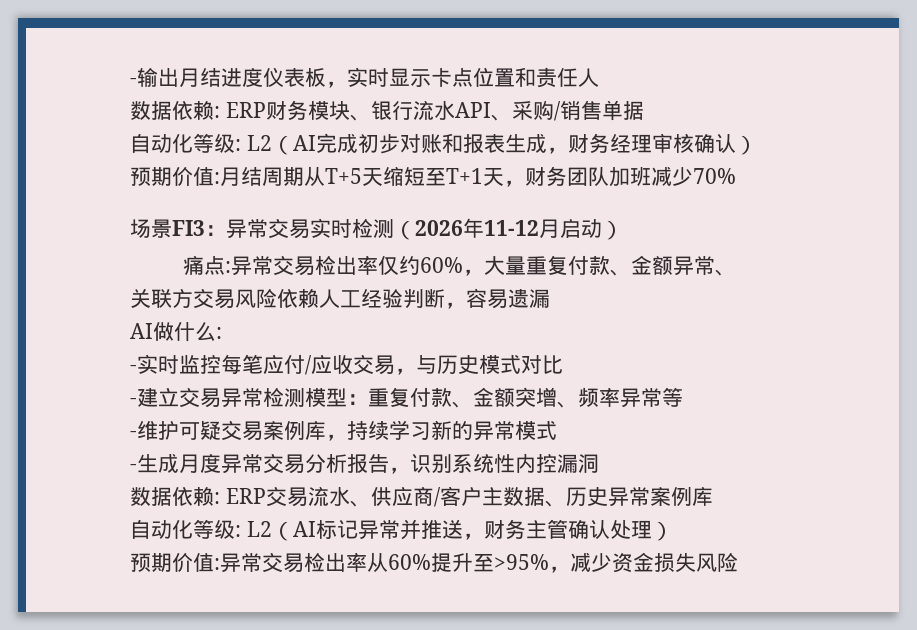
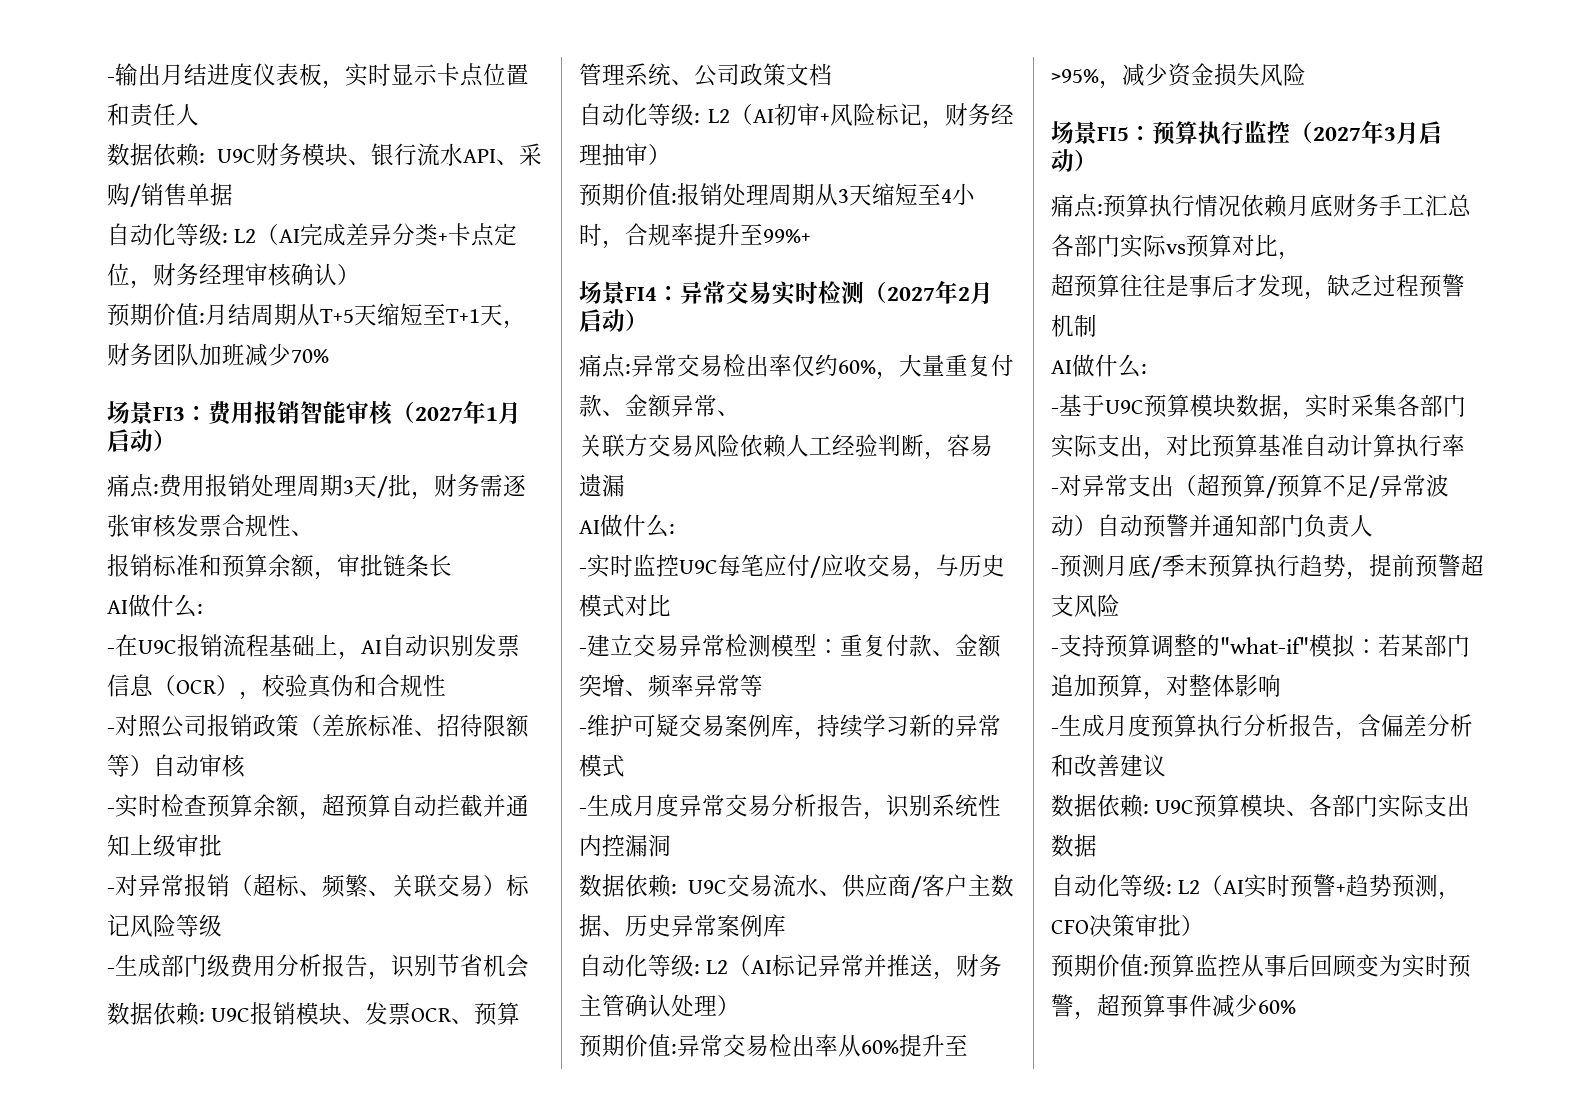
- 数据依赖: ERP财务模块、银行流水API、采购/销售单据
+ 数据依赖: U9C财务模块、银行流水API、采购/销售单据
- 自动化等级: L2（AI完成初步对账和报表生成，财务经理审核确认）
+ 自动化等级: L2（AI完成差异分类+卡点定位，财务经理审核确认）
- 场景FI3：异常交易实时检测（2026年11-12月启动）
+ 场景FI3：费用报销智能审核（2027年1月启动）
+ 痛点:费用报销处理周期3天/批，财务需逐张审核发票合规性、
+ 报销标准和预算余额，审批链条长
+ AI做什么:
+ -在U9C报销流程基础上，AI自动识别发票信息（OCR），校验真伪和合规性
+ -对照公司报销政策（差旅标准、招待限额等）自动审核
+ -实时检查预算余额，超预算自动拦截并通知上级审批
+ -对异常报销（超标、频繁、关联交易）标记风险等级
+ -生成部门级费用分析报告，识别节省机会
+ 数据依赖: U9C报销模块、发票OCR、预算管理系统、公司政策文档
+ 自动化等级: L2（AI初审+风险标记，财务经理抽审）
+ 预期价值:报销处理周期从3天缩短至4小时，合规率提升至99%+
+ 场景FI4：异常交易实时检测（2027年2月启动）
- -实时监控每笔应付/应收交易，与历史模式对比
+ -实时监控U9C每笔应付/应收交易，与历史模式对比
- 数据依赖: ERP交易流水、供应商/客户主数据、历史异常案例库
+ 数据依赖: U9C交易流水、供应商/客户主数据、历史异常案例库
+ 场景FI5：预算执行监控（2027年3月启动）
+ 痛点:预算执行情况依赖月底财务手工汇总各部门实际vs预算对比，
+ 超预算往往是事后才发现，缺乏过程预警机制
+ AI做什么:
+ -基于U9C预算模块数据，实时采集各部门实际支出，对比预算基准自动计算执行率
+ -对异常支出（超预算/预算不足/异常波动）自动预警并通知部门负责人
+ -预测月底/季末预算执行趋势，提前预警超支风险
+ -支持预算调整的"what-if"模拟：若某部门追加预算，对整体影响
+ -生成月度预算执行分析报告，含偏差分析和改善建议
+ 数据依赖: U9C预算模块、各部门实际支出数据
+ 自动化等级: L2（AI实时预警+趋势预测，CFO决策审批）
+ 预期价值:预算监控从事后回顾变为实时预警，超预算事件减少60%

